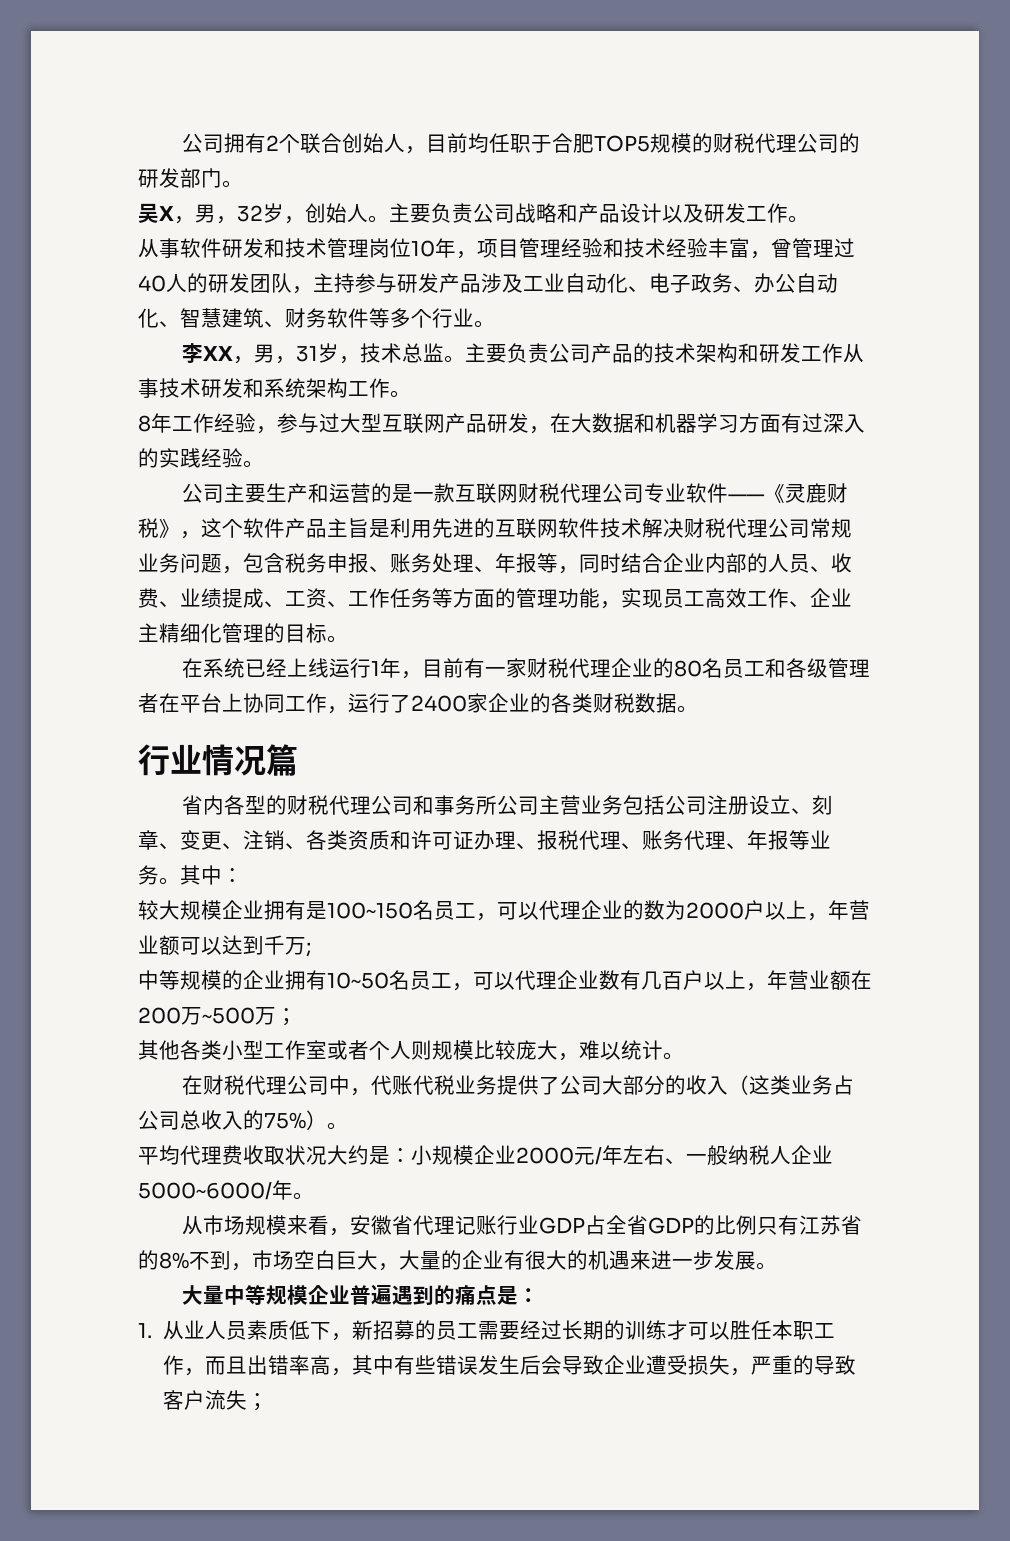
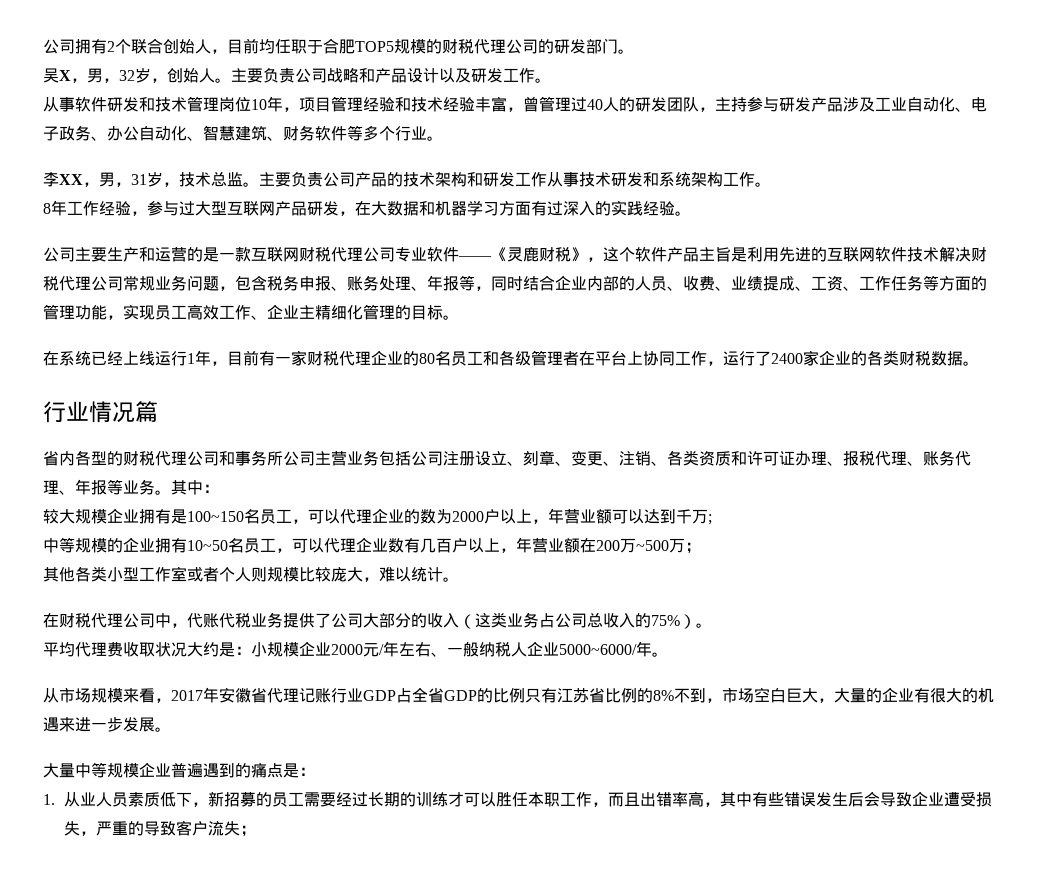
- 从市场规模来看，安徽省代理记账行业GDP占全省GDP的比例只有江苏省的8%不到，市场空白巨大，大量的企业有很大的机遇来进一步发展。
+ 从市场规模来看，2017年安徽省代理记账行业GDP占全省GDP的比例只有江苏省比例的8%不到，市场空白巨大，大量的企业有很大的机遇来进一步发展。

